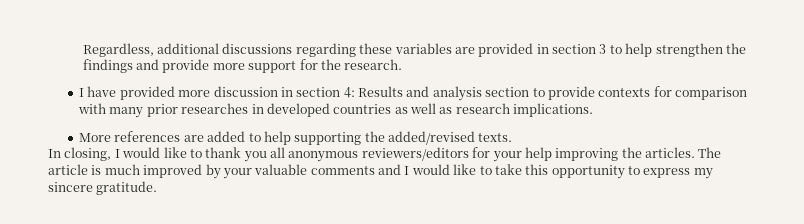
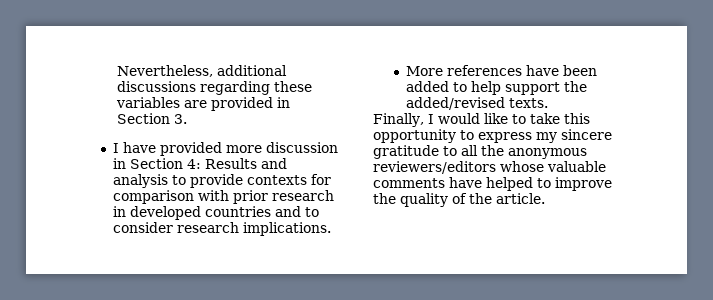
- Regardless, additional discussions regarding these variables are provided in section 3 to help strengthen the findings and provide more support for the research.
+ Nevertheless, additional discussions regarding these variables are provided in Section 3.
- I have provided more discussion in section 4: Results and analysis section to provide contexts for comparison with many prior researches in developed countries as well as research implications.
+ I have provided more discussion in Section 4: Results and analysis to provide contexts for comparison with prior research in developed countries and to consider research implications.
- More references are added to help supporting the added/revised texts.
+ More references have been added to help support the added/revised texts.
- In closing, I would like to thank you all anonymous reviewers/editors for your help improving the articles. The article is much improved by your valuable comments and I would like to take this opportunity to express my sincere gratitude.
+ Finally, I would like to take this opportunity to express my sincere gratitude to all the anonymous reviewers/editors whose valuable comments have helped to improve the quality of the article.

